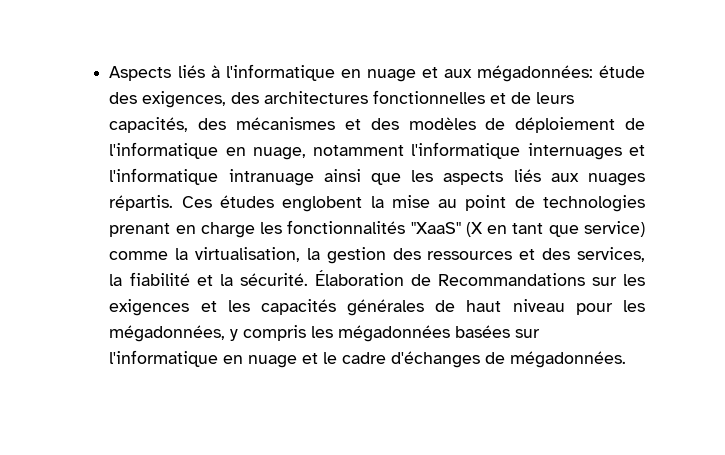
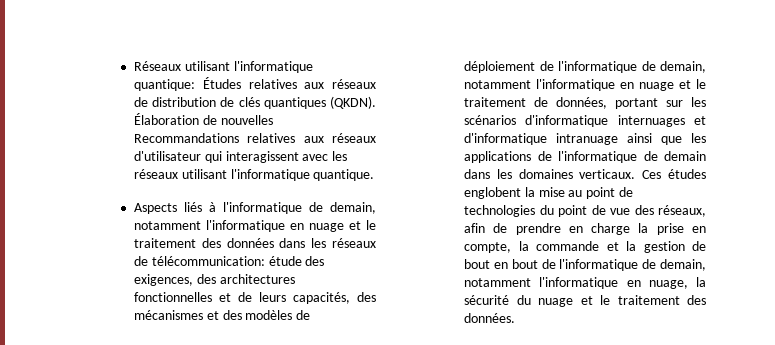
- Aspects liés à l'informatique en nuage et aux mégadonnées: étude des exigences, des architectures fonctionnelles et de leurs capacités, des mécanismes et des modèles de déploiement de l'informatique en nuage, notamment l'informatique internuages et l'informatique intranuage ainsi que les aspects liés aux nuages répartis.
+ Réseaux utilisant l'informatique quantique: Études relatives aux réseaux de distribution de clés quantiques (QKDN). Élaboration de nouvelles Recommandations relatives aux réseaux d'utilisateur qui interagissent avec les réseaux utilisant l'informatique quantique.
+ Aspects liés à l'informatique de demain, notamment l'informatique en nuage et le traitement des données dans les réseaux de télécommunication: étude des exigences, des architectures fonctionnelles et de leurs capacités, des mécanismes et des modèles de déploiement de l'informatique de demain, notamment l'informatique en nuage et le traitement de données, portant sur les scénarios d'informatique internuages et d'informatique intranuage ainsi que les applications de l'informatique de demain dans les domaines verticaux.
- Ces études englobent la mise au point de technologies prenant en charge les fonctionnalités "XaaS" (X en tant que service) comme la virtualisation, la gestion des ressources et des services, la fiabilité et la sécurité. Élaboration de Recommandations sur les exigences et les capacités générales de haut niveau pour les mégadonnées, y compris les mégadonnées basées sur l'informatique en nuage et le cadre d'échanges de mégadonnées.
+ Ces études englobent la mise au point de technologies du point de vue des réseaux, afin de prendre en charge la prise en compte, la commande et la gestion de bout en bout de l'informatique de demain, notamment l'informatique en nuage, la sécurité du nuage et le traitement des données.

